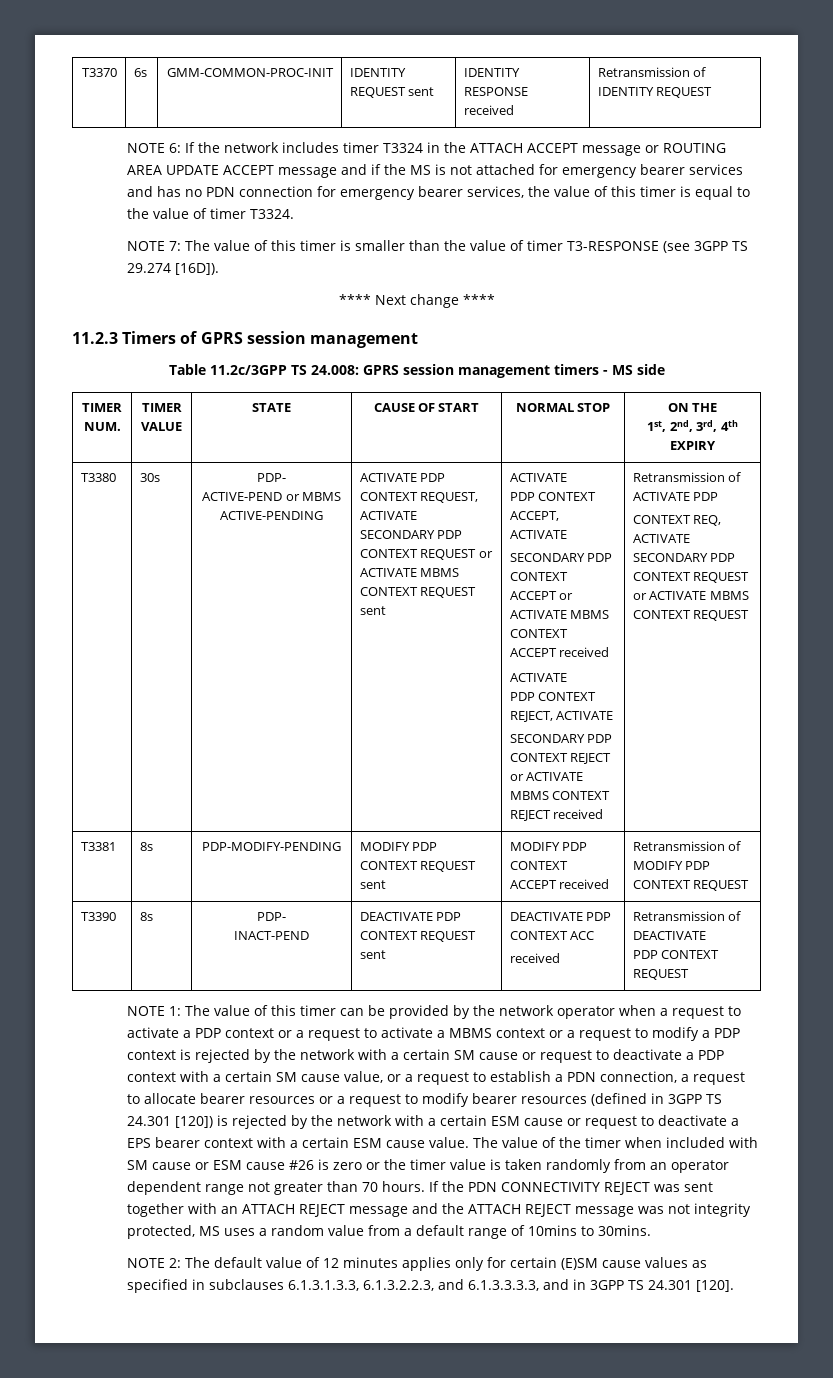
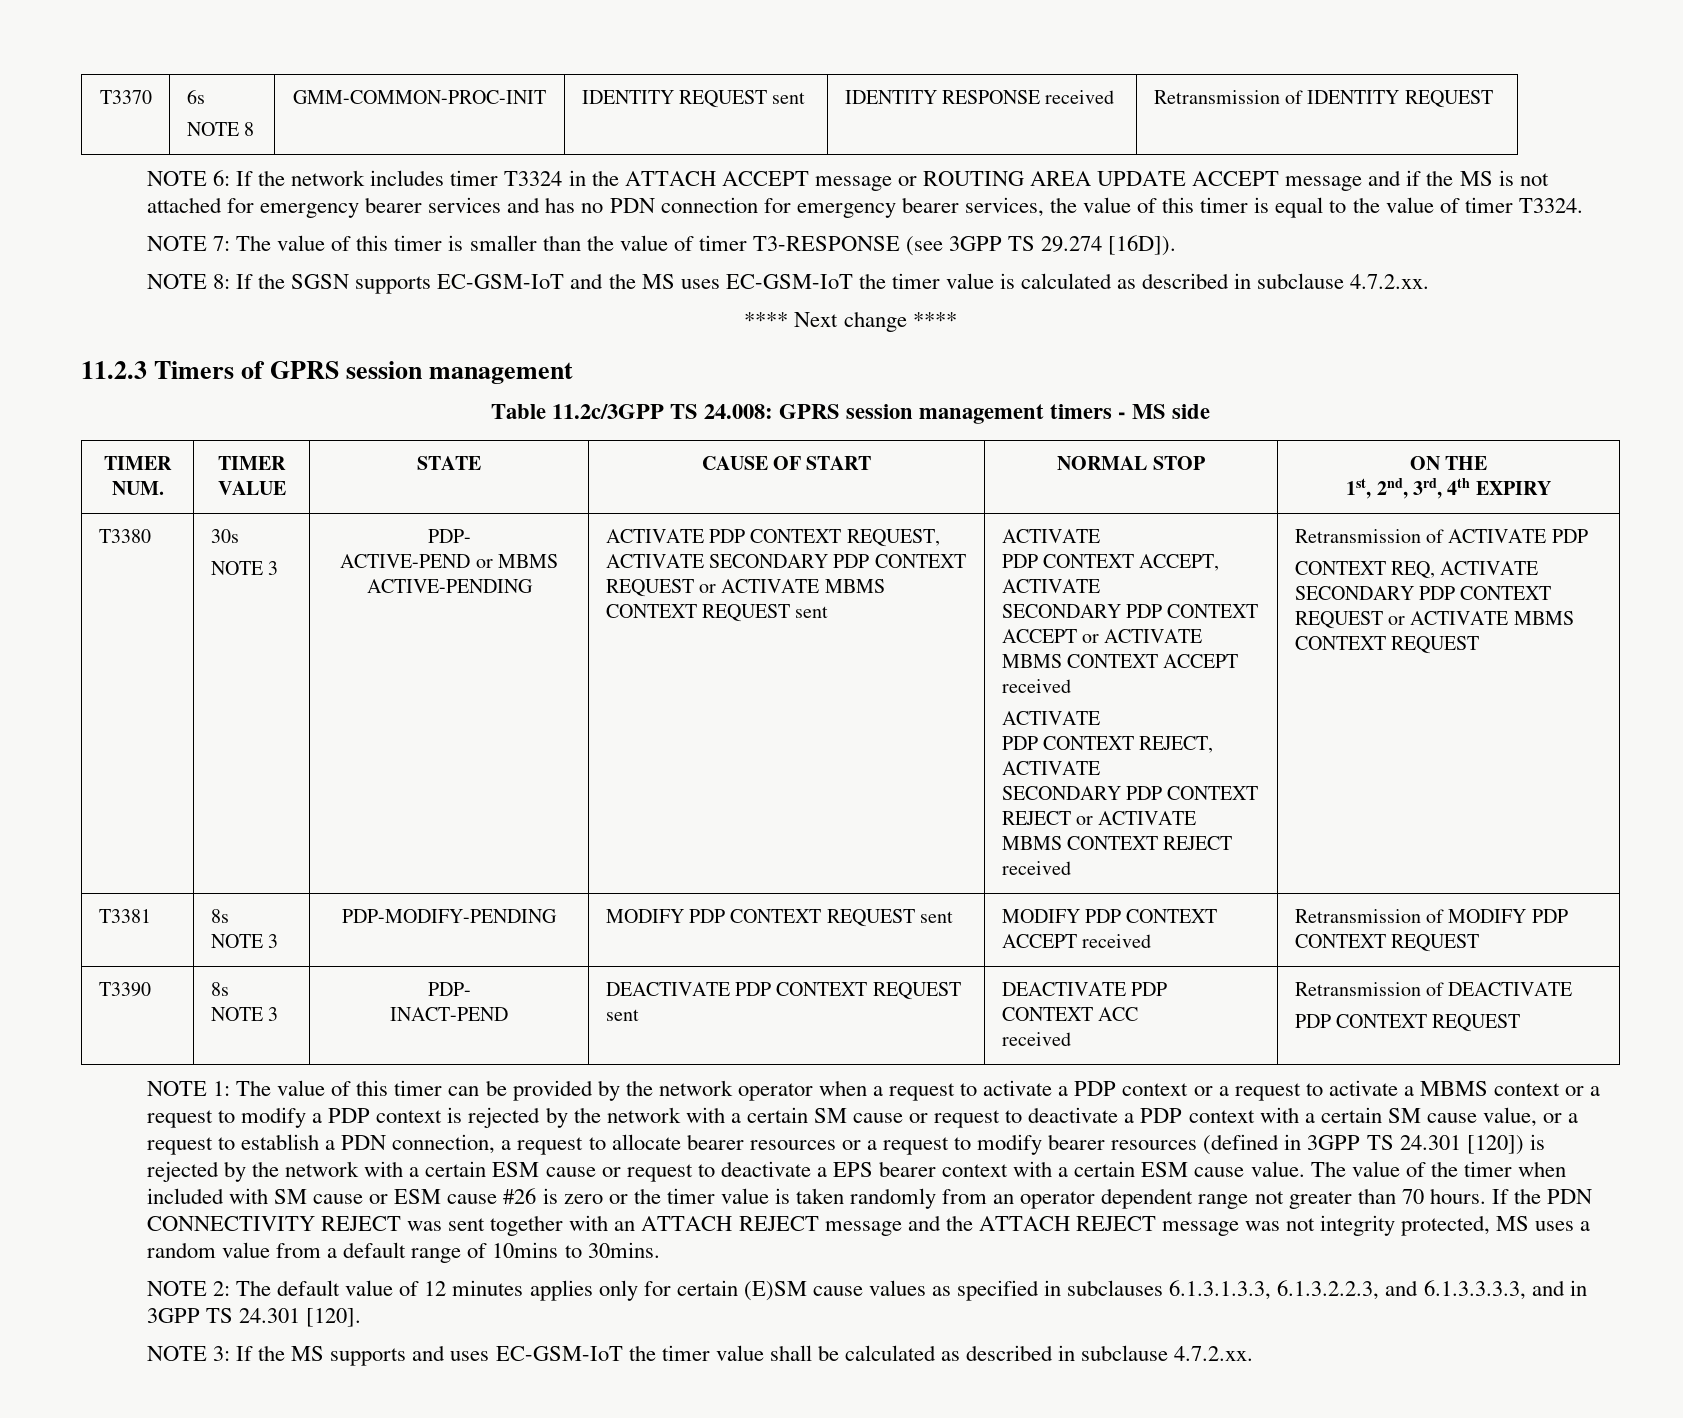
- T3370 | 6s | GMM-COMMON-PROC-INIT | IDENTITY REQUEST sent | IDENTITY RESPONSE received | Retransmission of IDENTITY REQUEST
+ T3370 | 6s
+ NOTE 8 | GMM-COMMON-PROC-INIT | IDENTITY REQUEST sent | IDENTITY RESPONSE received | Retransmission of IDENTITY REQUEST
+ NOTE 8: If the SGSN supports EC-GSM-IoT and the MS uses EC-GSM-IoT the timer value is calculated as described in subclause 4.7.2.xx.
  30s
+ NOTE 3
- T3381 | 8s | PDP-MODIFY-PENDING | MODIFY PDP CONTEXT REQUEST sent | MODIFY PDP CONTEXT ACCEPT received | Retransmission of MODIFY PDP CONTEXT REQUEST
+ T3381 | 8s
+ NOTE 3 | PDP-MODIFY-PENDING | MODIFY PDP CONTEXT REQUEST sent | MODIFY PDP CONTEXT ACCEPT received | Retransmission of MODIFY PDP CONTEXT REQUEST
- T3390 | 8s | PDP-
+ T3390 | 8s
+ NOTE 3 | PDP-
+ NOTE 3: If the MS supports and uses EC-GSM-IoT the timer value shall be calculated as described in subclause 4.7.2.xx.

